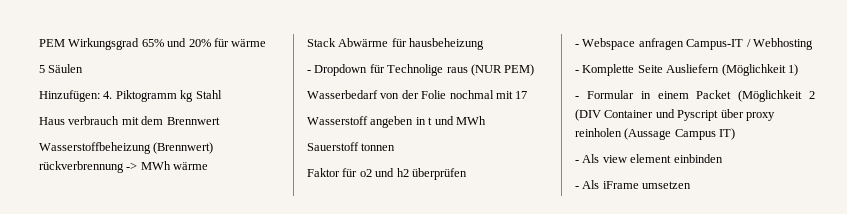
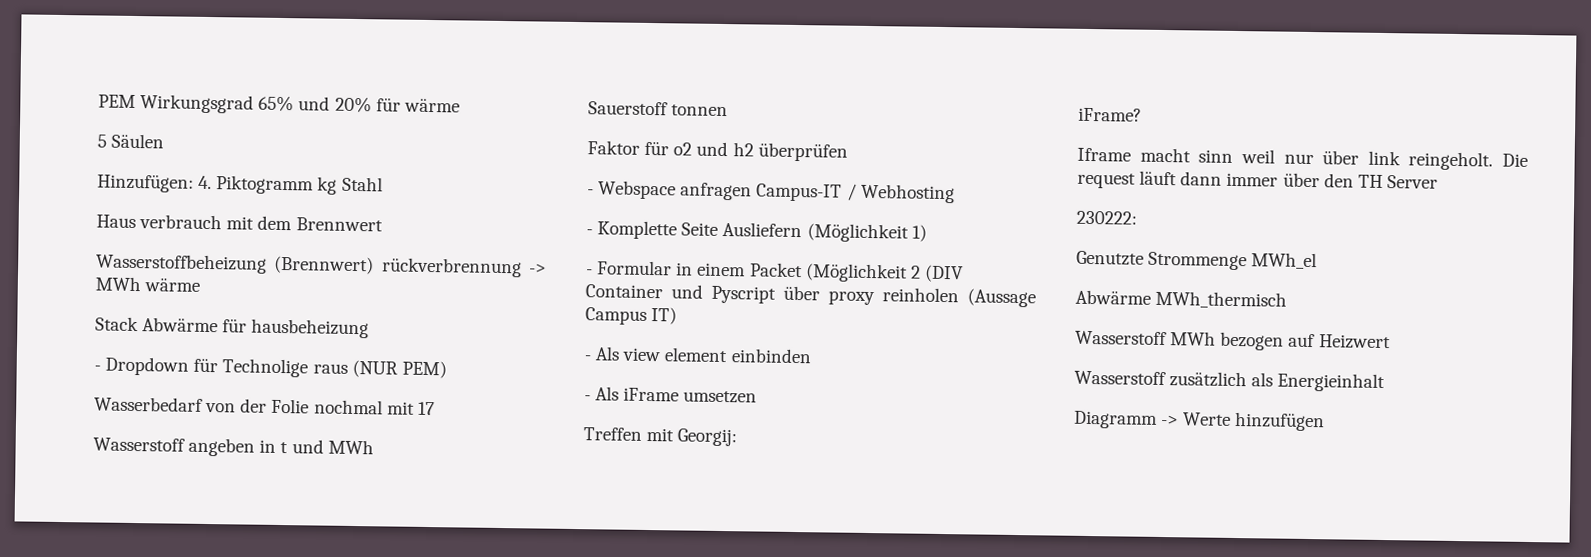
+ Treffen mit Georgij:
+ iFrame?
+ Iframe macht sinn weil nur über link reingeholt. Die request läuft dann immer über den TH Server
+ 230222:
+ Genutzte Strommenge MWh_el
+ Abwärme MWh_thermisch
+ Wasserstoff MWh bezogen auf Heizwert
+ Wasserstoff zusätzlich als Energieinhalt
+ Diagramm -> Werte hinzufügen

